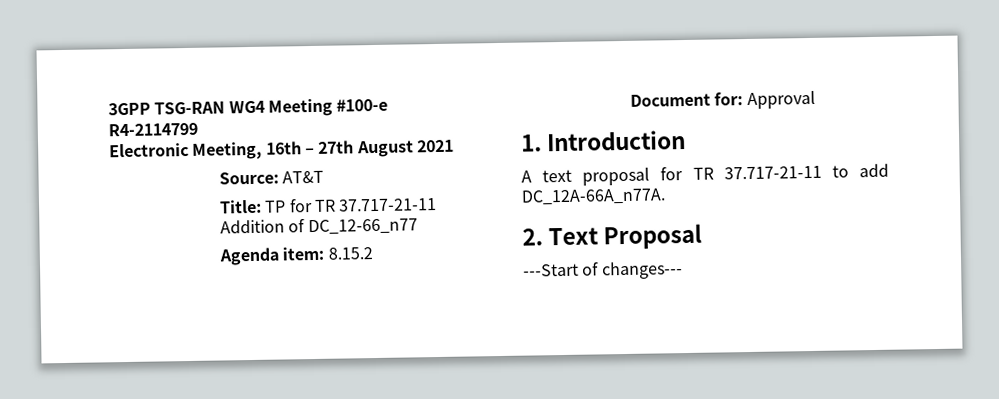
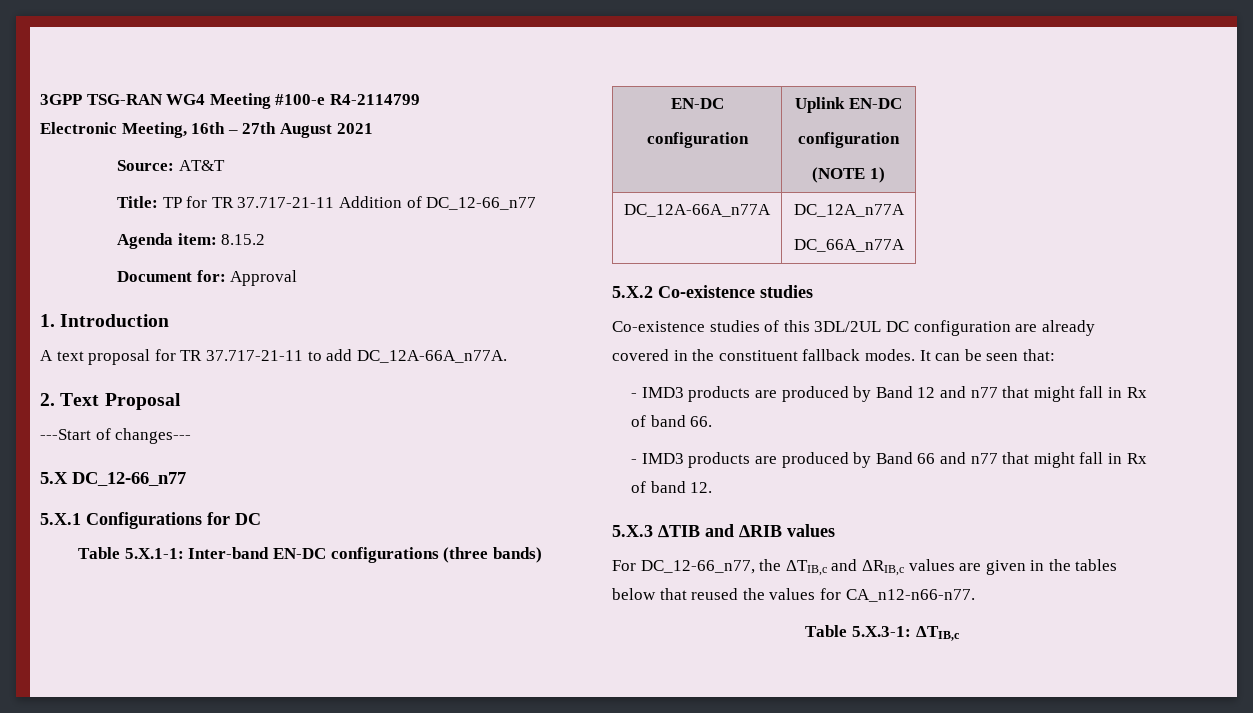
+ 5.X DC_12-66_n77
+ 5.X.1 Configurations for DC
+ Table 5.X.1-1: Inter-band EN-DC configurations (three bands)
+ EN-DC
+ configuration | Uplink EN-DC
+ configuration
+ (NOTE 1)
+ DC_12A-66A_n77A | DC_12A_n77A
+ DC_66A_n77A
+ 5.X.2 Co-existence studies
+ Co-existence studies of this 3DL/2UL DC configuration are already covered in the constituent fallback modes. It can be seen that:
+ - IMD3 products are produced by Band 12 and n77 that might fall in Rx of band 66.
+ - IMD3 products are produced by Band 66 and n77 that might fall in Rx of band 12.
+ 5.X.3 ∆TIB and ∆RIB values
+ For DC_12-66_n77, the ΔTIB,c and ΔRIB,c values are given in the tables below that reused the values for CA_n12-n66-n77.
+ Table 5.X.3-1: ΔTIB,c

